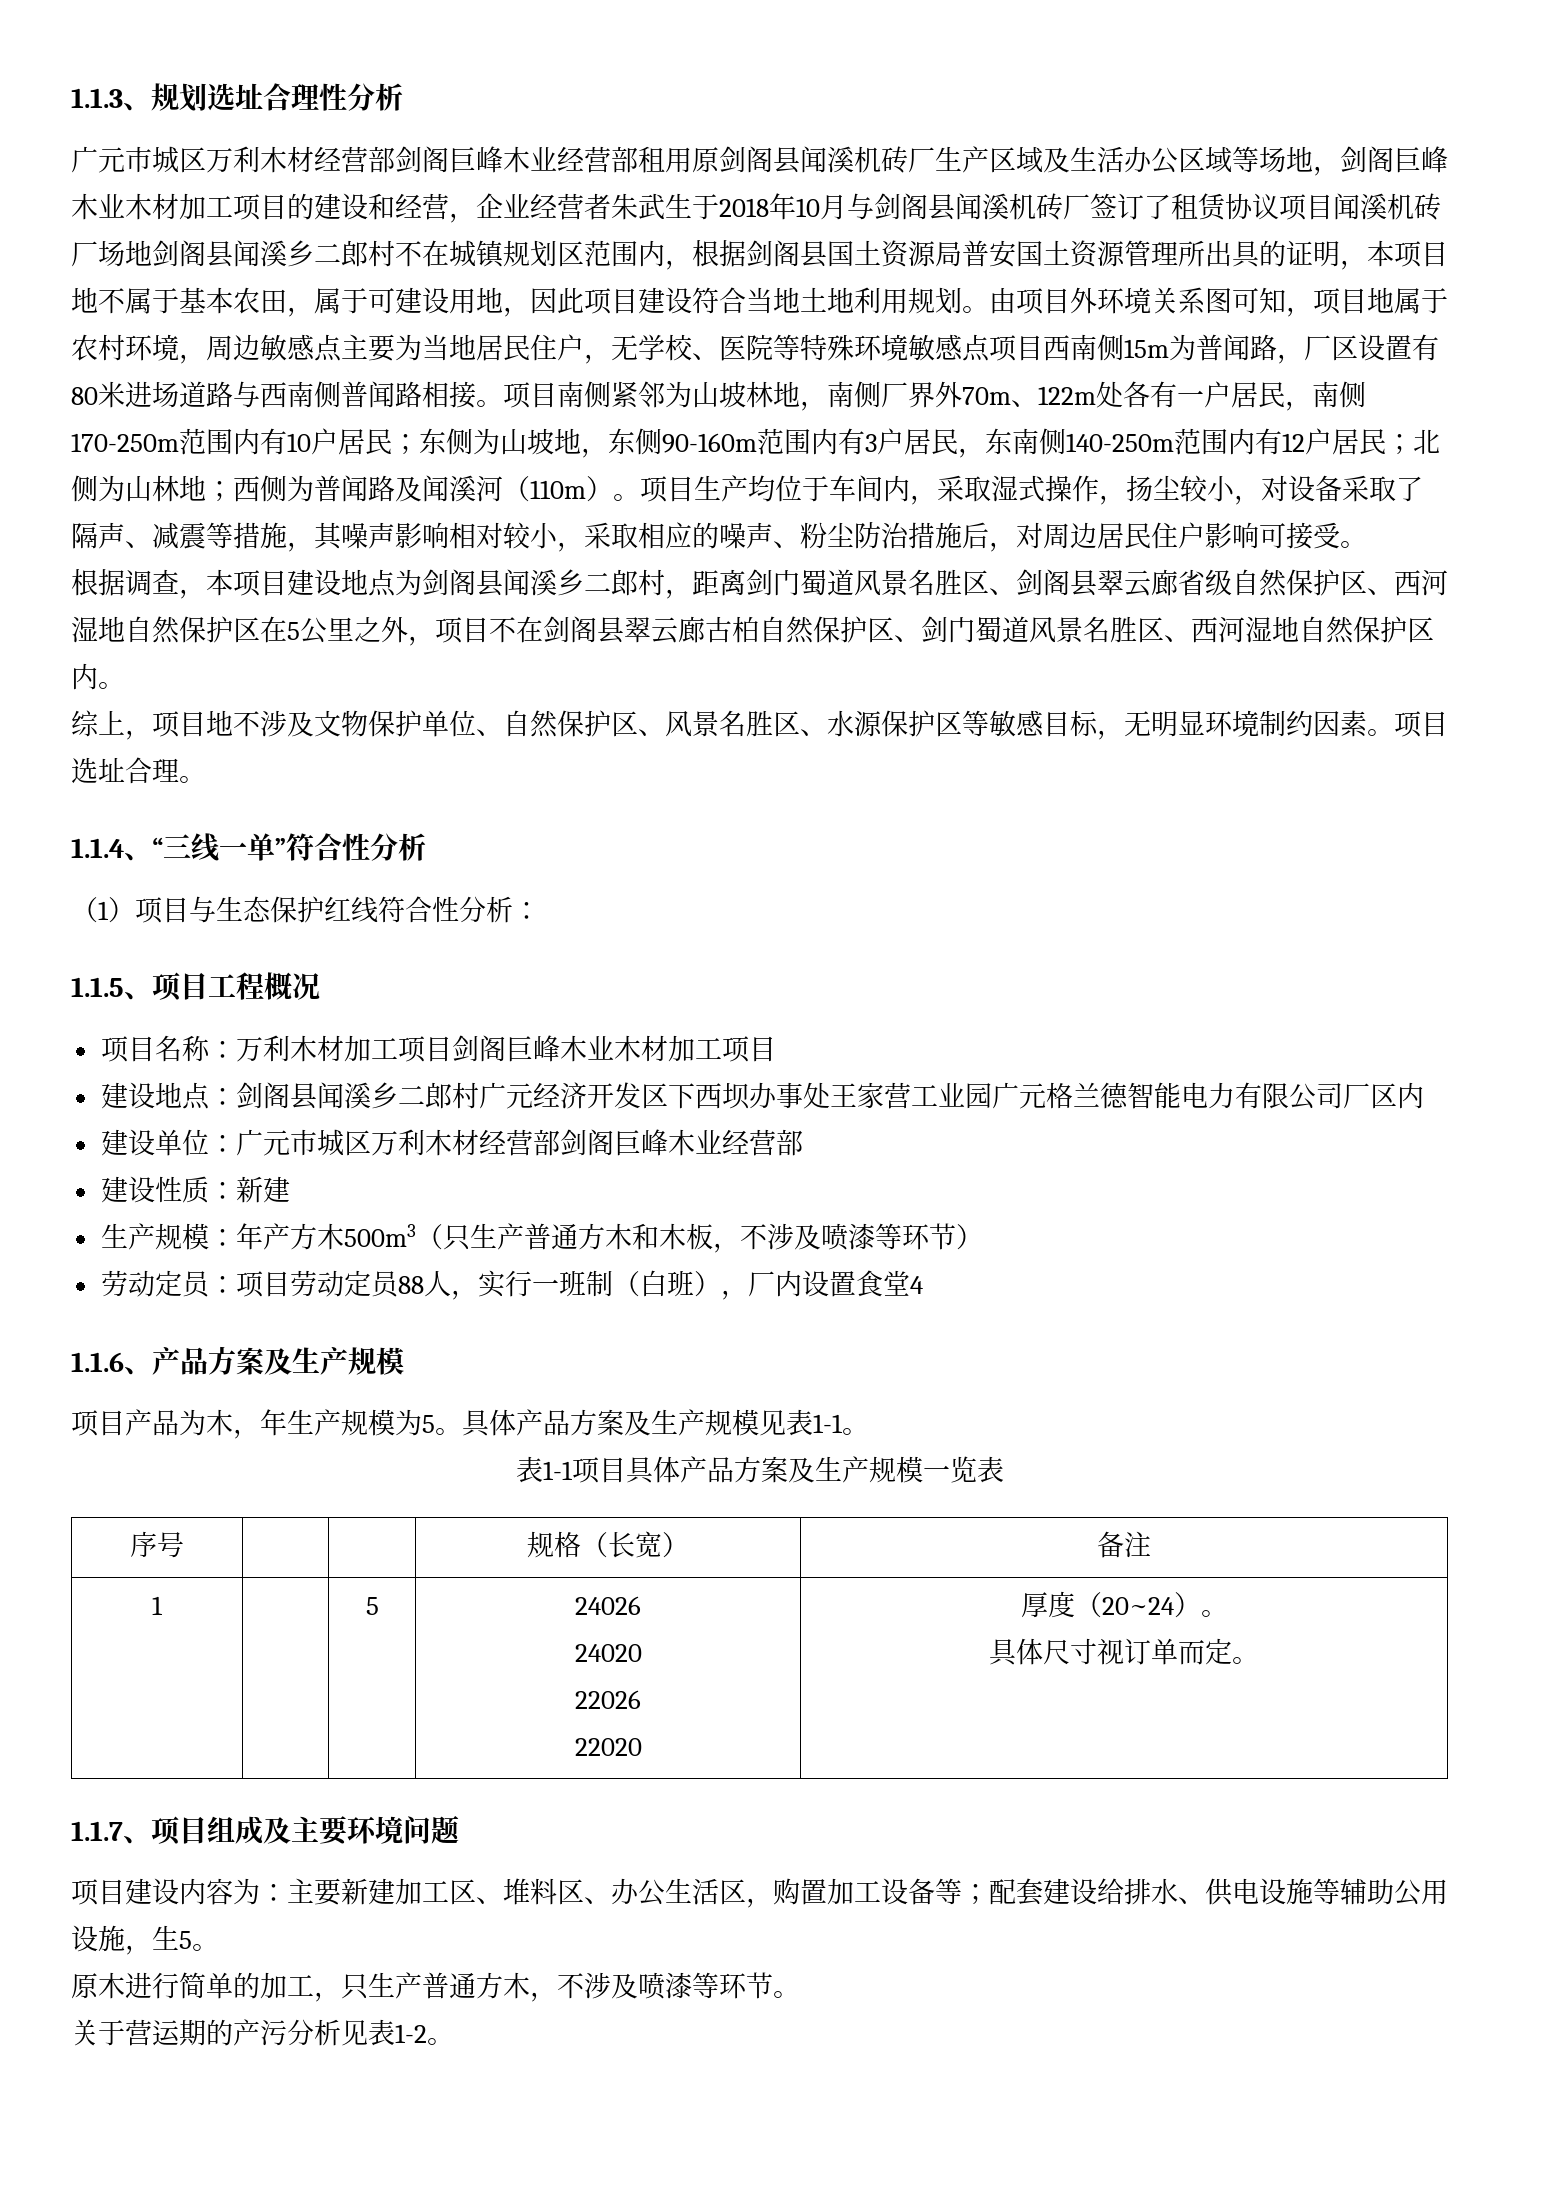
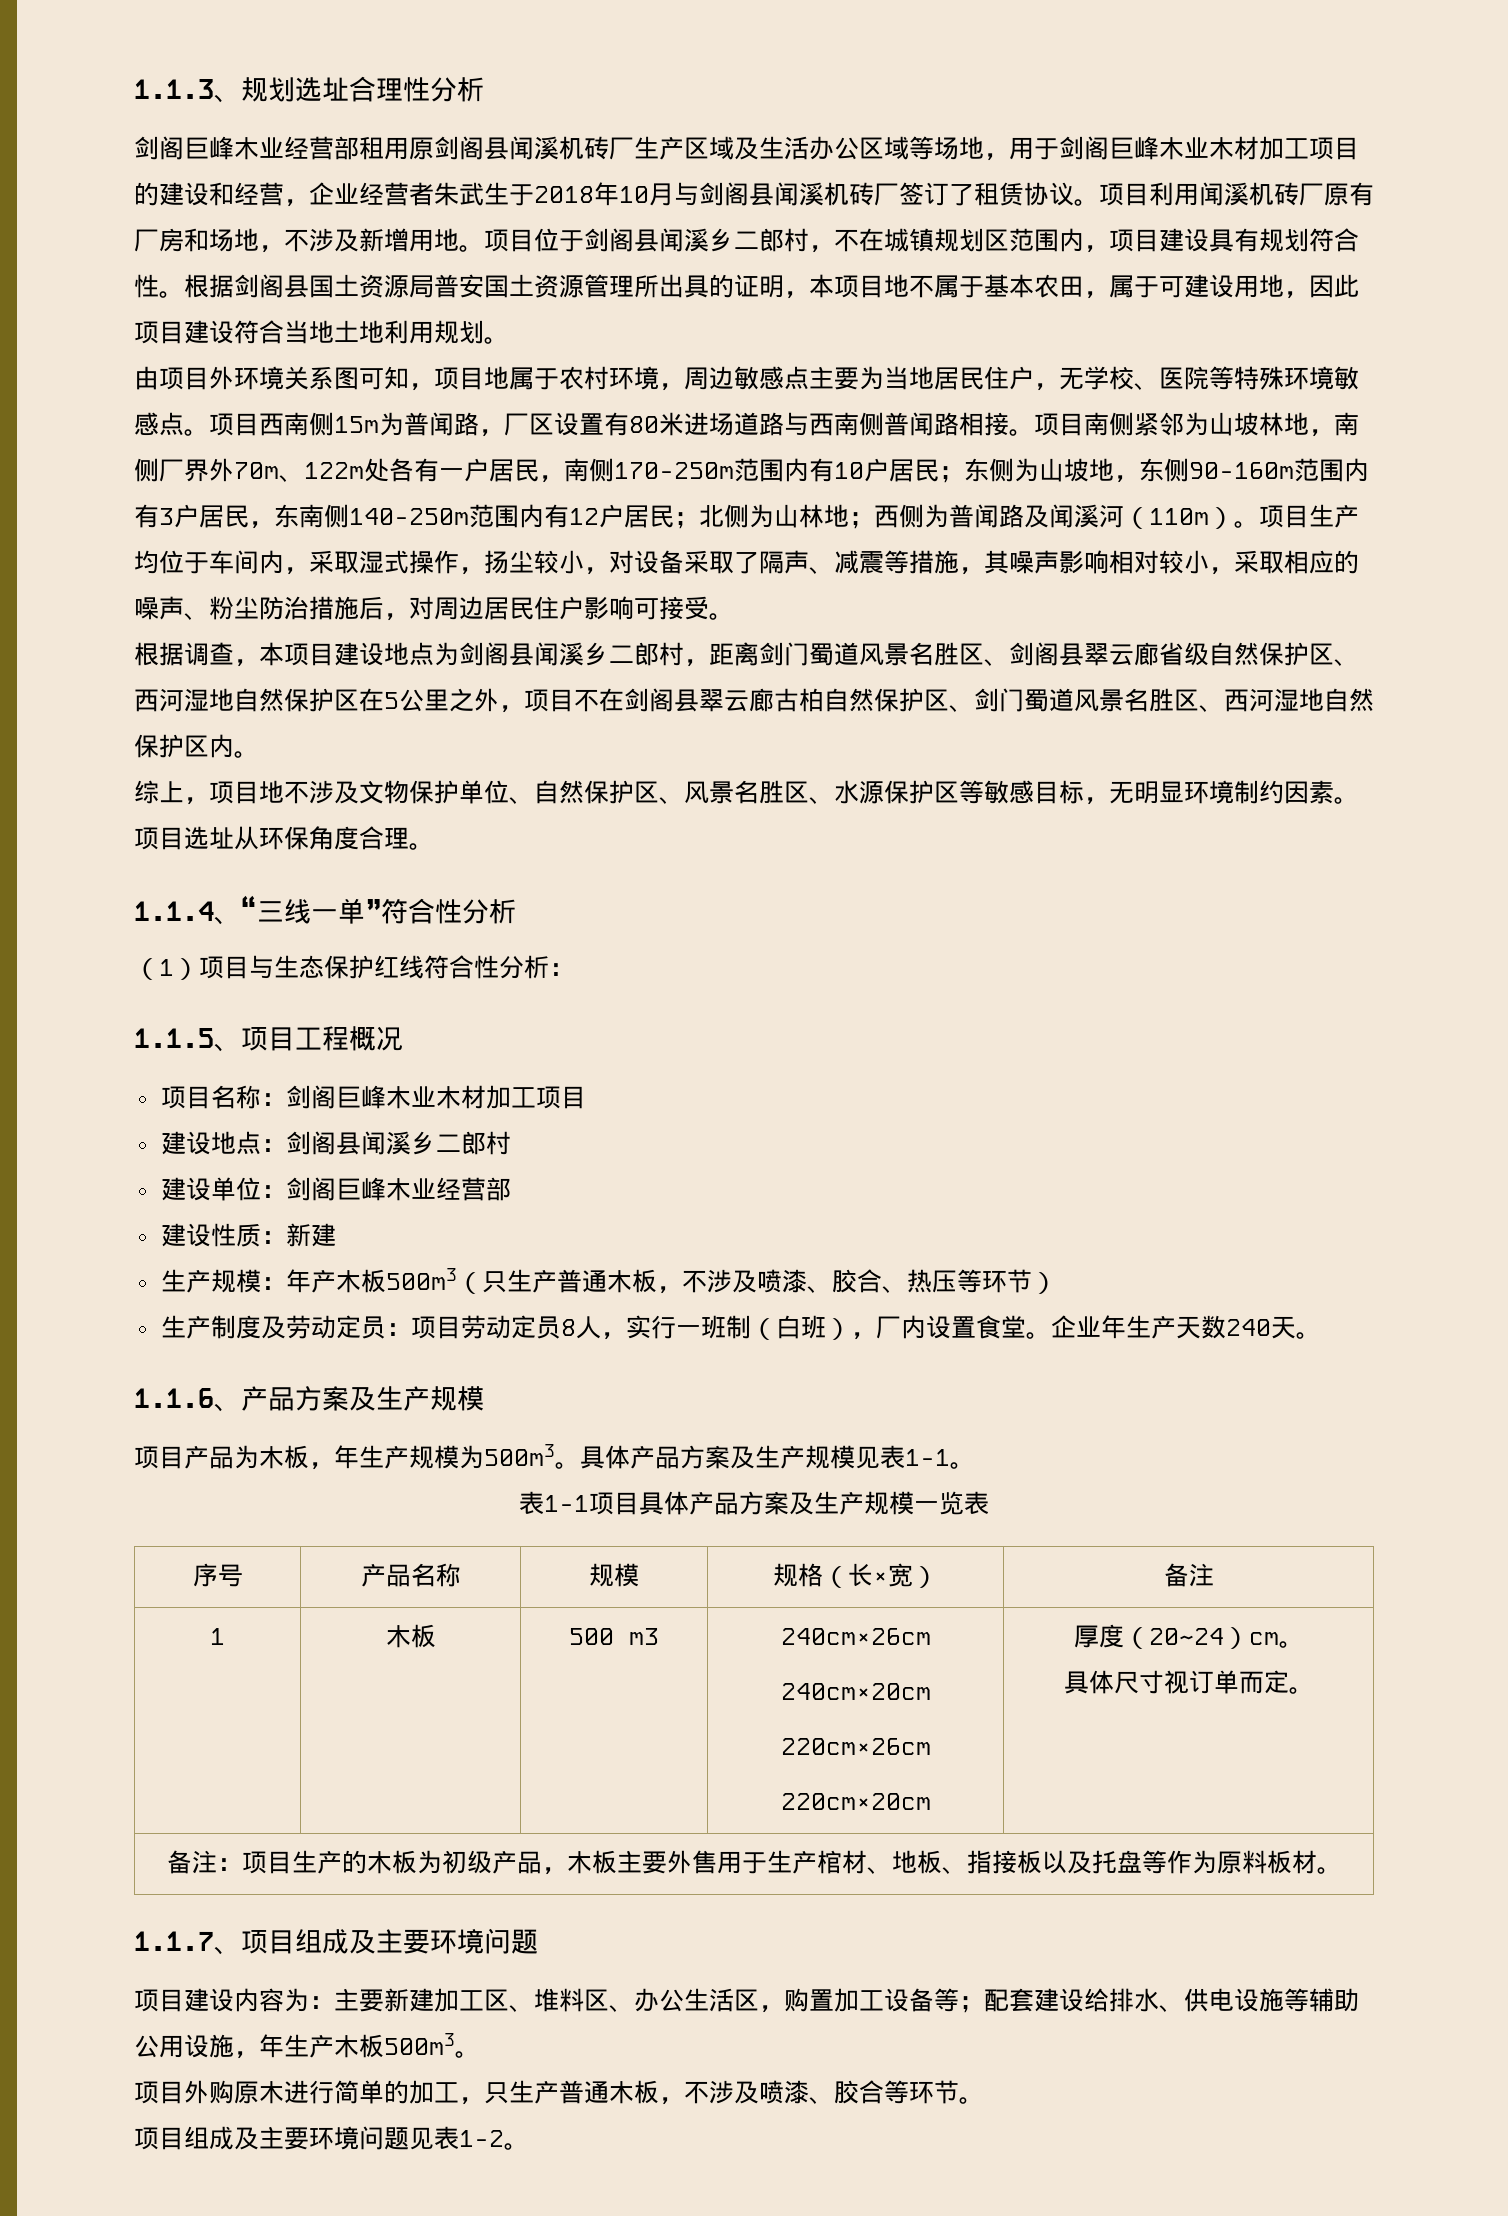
- 广元市城区万利木材经营部剑阁巨峰木业经营部租用原剑阁县闻溪机砖厂生产区域及生活办公区域等场地，剑阁巨峰木业木材加工项目的建设和经营，企业经营者朱武生于2018年10月与剑阁县闻溪机砖厂签订了租赁协议项目闻溪机砖厂场地剑阁县闻溪乡二郎村不在城镇规划区范围内，根据剑阁县国土资源局普安国土资源管理所出具的证明，本项目地不属于基本农田，属于可建设用地，因此项目建设符合当地土地利用规划。由项目外环境关系图可知，项目地属于农村环境，周边敏感点主要为当地居民住户，无学校、医院等特殊环境敏感点项目西南侧15m为普闻路，厂区设置有80米进场道路与西南侧普闻路相接。
+ 剑阁巨峰木业经营部租用原剑阁县闻溪机砖厂生产区域及生活办公区域等场地，用于剑阁巨峰木业木材加工项目的建设和经营，企业经营者朱武生于2018年10月与剑阁县闻溪机砖厂签订了租赁协议。项目利用闻溪机砖厂原有厂房和场地，不涉及新增用地。项目位于剑阁县闻溪乡二郎村，不在城镇规划区范围内，项目建设具有规划符合性。根据剑阁县国土资源局普安国土资源管理所出具的证明，本项目地不属于基本农田，属于可建设用地，因此项目建设符合当地土地利用规划。
+ 由项目外环境关系图可知，项目地属于农村环境，周边敏感点主要为当地居民住户，无学校、医院等特殊环境敏感点。项目西南侧15m为普闻路，厂区设置有80米进场道路与西南侧普闻路相接。
- 项目选址合理。
+ 项目选址从环保角度合理。
- 项目名称：万利木材加工项目剑阁巨峰木业木材加工项目
+ 项目名称：剑阁巨峰木业木材加工项目
- 建设地点：剑阁县闻溪乡二郎村广元经济开发区下西坝办事处王家营工业园广元格兰德智能电力有限公司厂区内
- 建设单位：广元市城区万利木材经营部剑阁巨峰木业经营部
+ 建设地点：剑阁县闻溪乡二郎村
+ 建设单位：剑阁巨峰木业经营部
- 生产规模：年产方木500m3（只生产普通方木和木板，不涉及喷漆等环节）
+ 生产规模：年产木板500m3（只生产普通木板，不涉及喷漆、胶合、热压等环节）
- 劳动定员：项目劳动定员88人，实行一班制（白班），厂内设置食堂4
+ 生产制度及劳动定员：项目劳动定员8人，实行一班制（白班），厂内设置食堂。企业年生产天数240天。
- 项目产品为木，年生产规模为5。
+ 项目产品为木板，年生产规模为500m3。
- 序号 | | | 规格（长宽） | 备注
+ 序号 | 产品名称 | 规模 | 规格（长×宽） | 备注
- 1 | | 5 | 24026
- 24020
- 22026
- 22020 | 厚度（20~24）。
+ 1 | 木板 | 500 m3 | 240cm×26cm
+ 240cm×20cm
+ 220cm×26cm
+ 220cm×20cm | 厚度（20~24）cm。
+ 备注：项目生产的木板为初级产品，木板主要外售用于生产棺材、地板、指接板以及托盘等作为原料板材。
- 项目建设内容为：主要新建加工区、堆料区、办公生活区，购置加工设备等；配套建设给排水、供电设施等辅助公用设施，生5。
- 原木进行简单的加工，只生产普通方木，不涉及喷漆等环节。
+ 项目建设内容为：主要新建加工区、堆料区、办公生活区，购置加工设备等；配套建设给排水、供电设施等辅助公用设施，年生产木板500m3。
+ 项目外购原木进行简单的加工，只生产普通木板，不涉及喷漆、胶合等环节。
- 关于营运期的产污分析见表1-2。
+ 项目组成及主要环境问题见表1-2。

